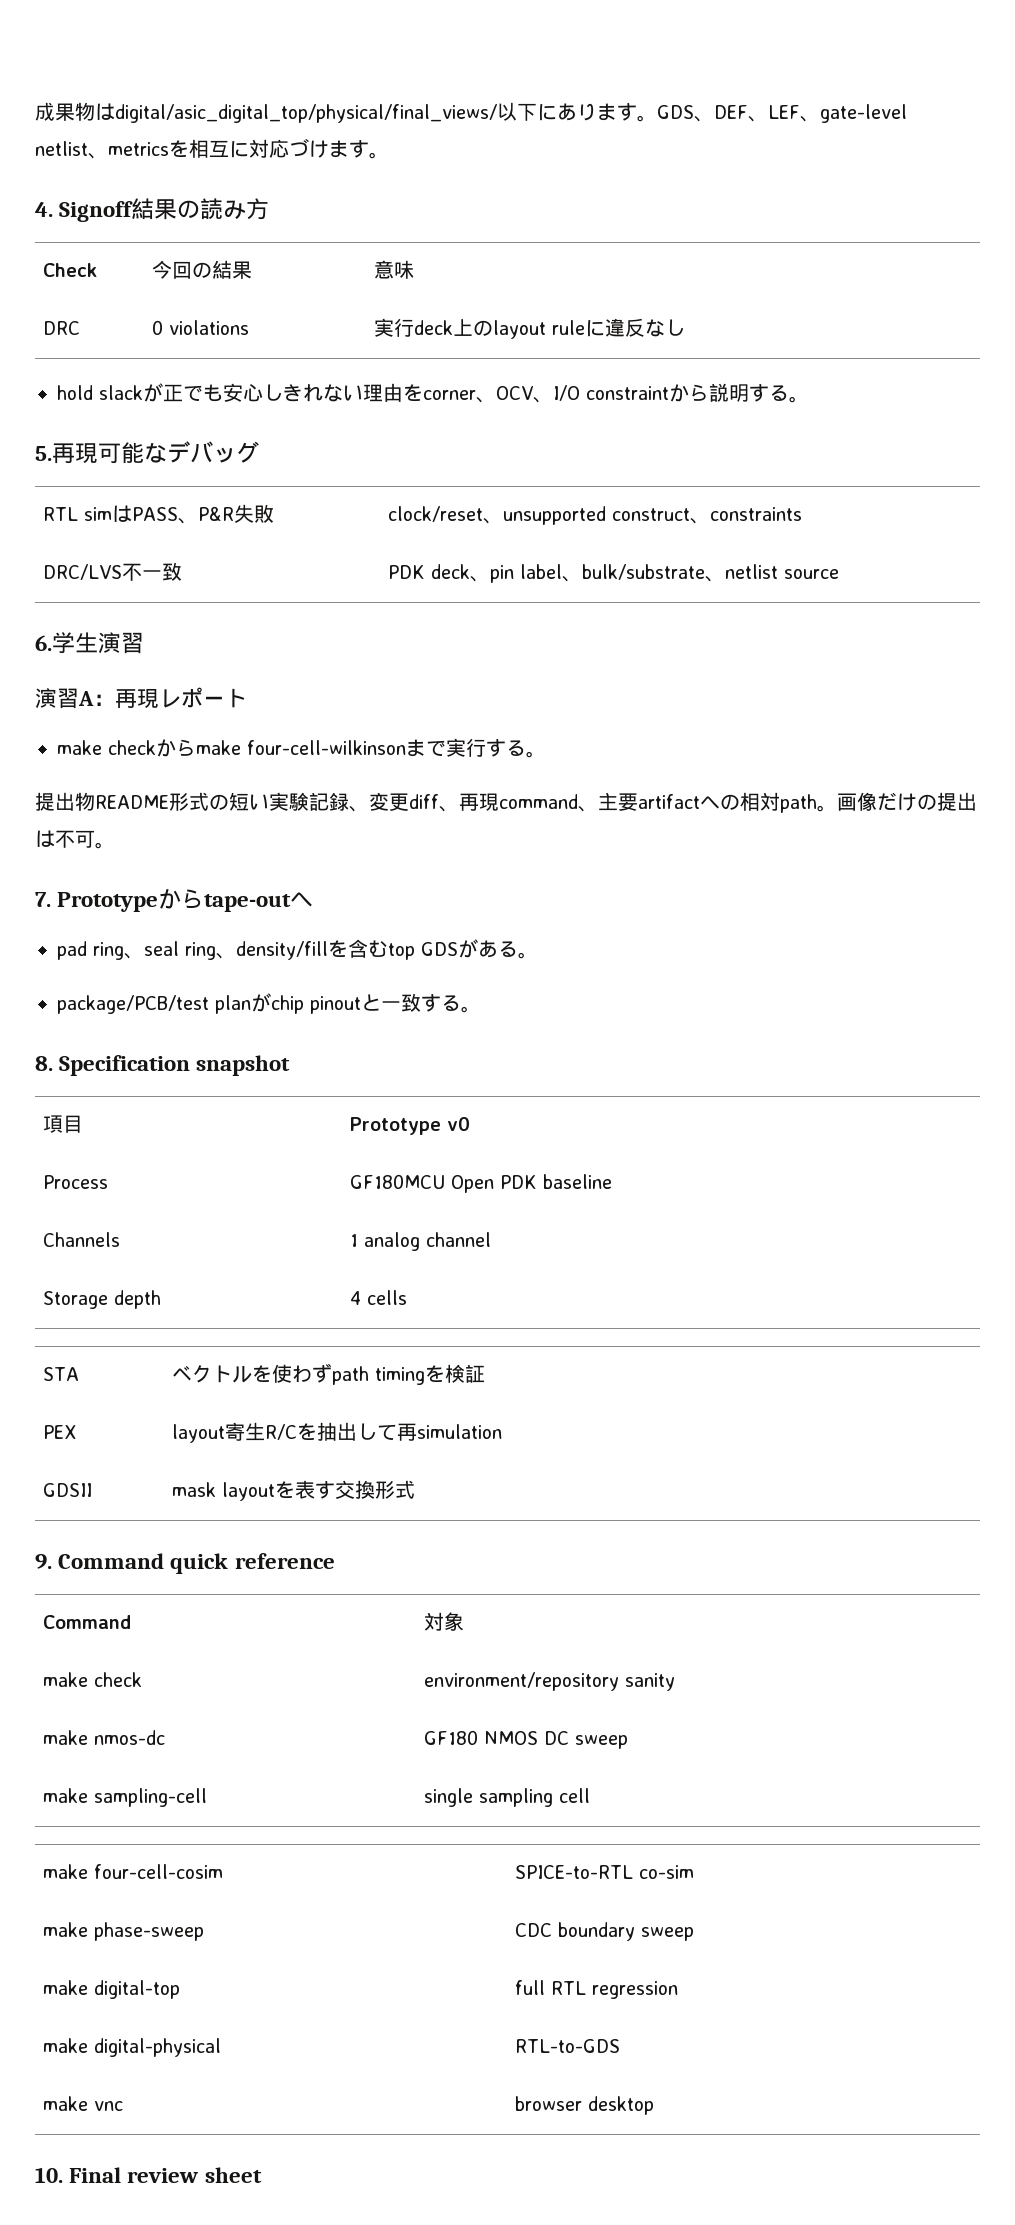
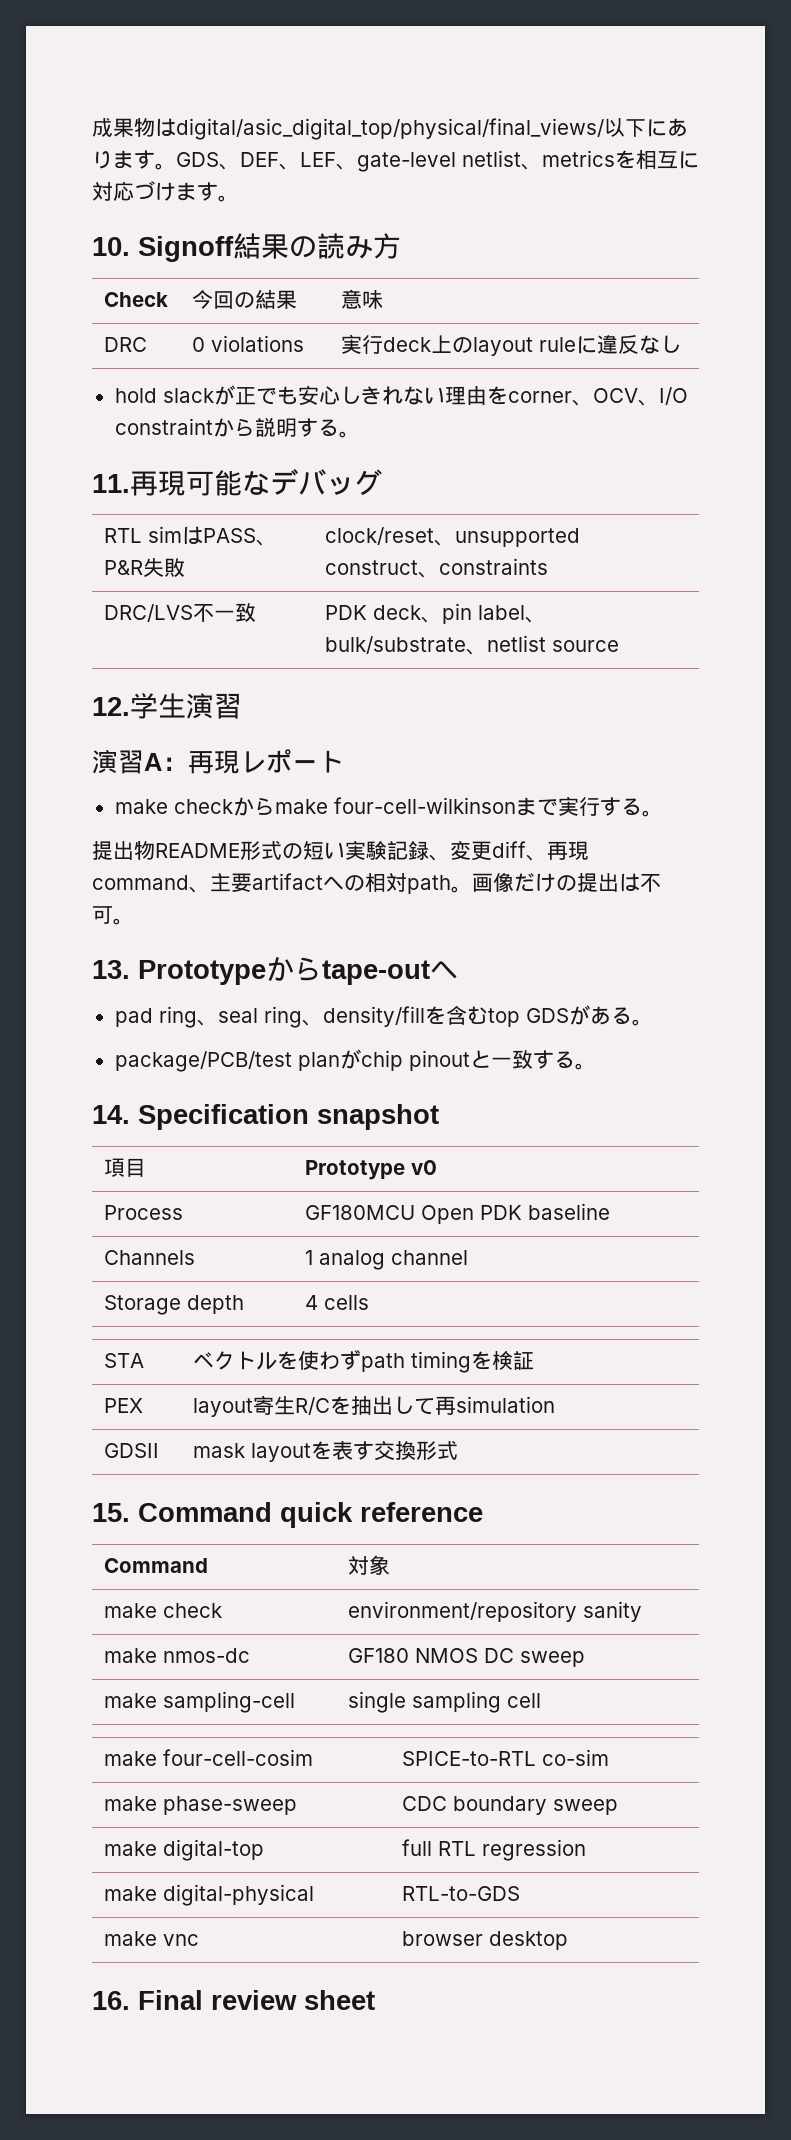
- 4. Signoff結果の読み方
+ 10. Signoff結果の読み方
- 5.再現可能なデバッグ
+ 11.再現可能なデバッグ
- 6.学生演習
+ 12.学生演習
- 7. Prototypeからtape-outへ
+ 13. Prototypeからtape-outへ
- 8. Specification snapshot
+ 14. Specification snapshot
- 9. Command quick reference
+ 15. Command quick reference
- 10. Final review sheet
+ 16. Final review sheet

